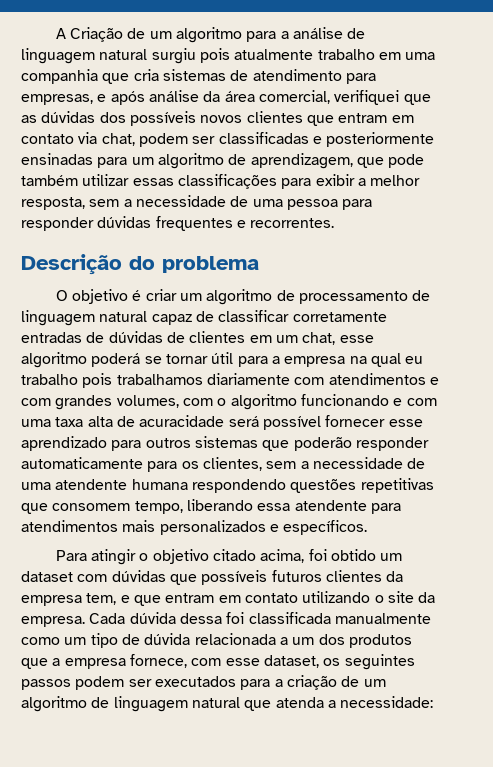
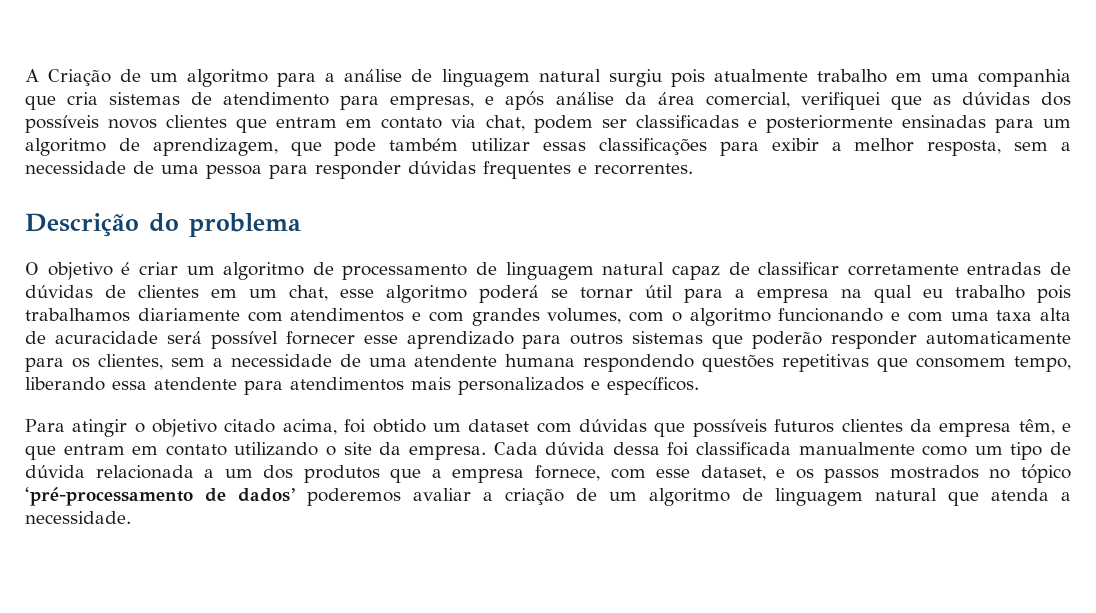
- Para atingir o objetivo citado acima, foi obtido um dataset com dúvidas que possíveis futuros clientes da empresa tem, e que entram em contato utilizando o site da empresa.
+ Para atingir o objetivo citado acima, foi obtido um dataset com dúvidas que possíveis futuros clientes da empresa têm, e que entram em contato utilizando o site da empresa.
- Cada dúvida dessa foi classificada manualmente como um tipo de dúvida relacionada a um dos produtos que a empresa fornece, com esse dataset, os seguintes passos podem ser executados para a criação de um algoritmo de linguagem natural que atenda a necessidade:
+ Cada dúvida dessa foi classificada manualmente como um tipo de dúvida relacionada a um dos produtos que a empresa fornece, com esse dataset, e os passos mostrados no tópico ‘pré-processamento de dados’ poderemos avaliar a criação de um algoritmo de linguagem natural que atenda a necessidade.

